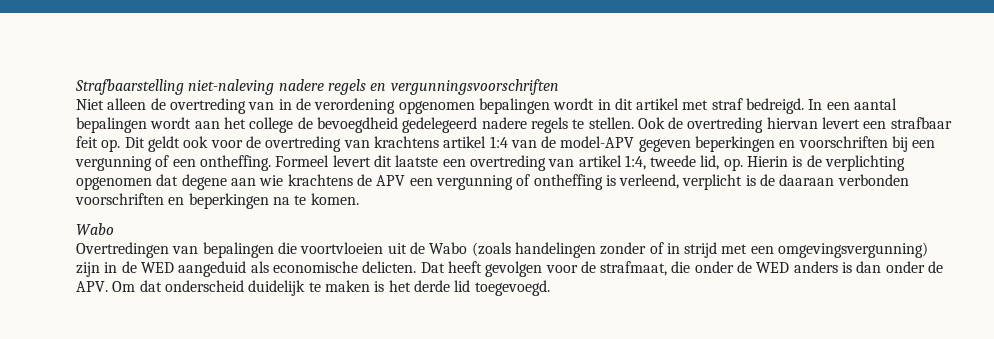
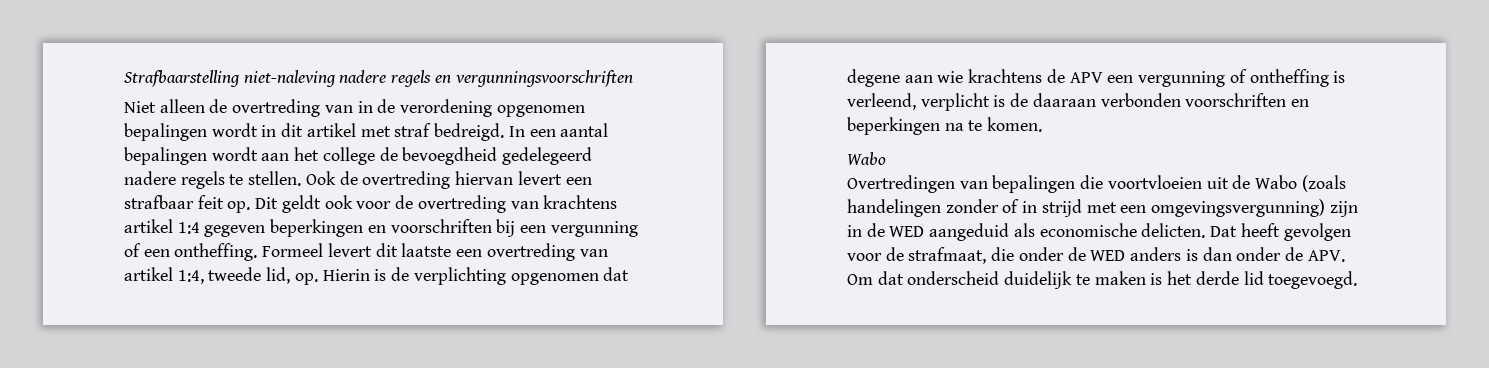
- Ook de overtreding hiervan levert een strafbaar feit op. Dit geldt ook voor de overtreding van krachtens artikel 1:4 van de model-APV gegeven beperkingen en voorschriften bij een vergunning of een ontheffing.
+ Ook de overtreding hiervan levert een strafbaar feit op. Dit geldt ook voor de overtreding van krachtens artikel 1:4 gegeven beperkingen en voorschriften bij een vergunning of een ontheffing.

